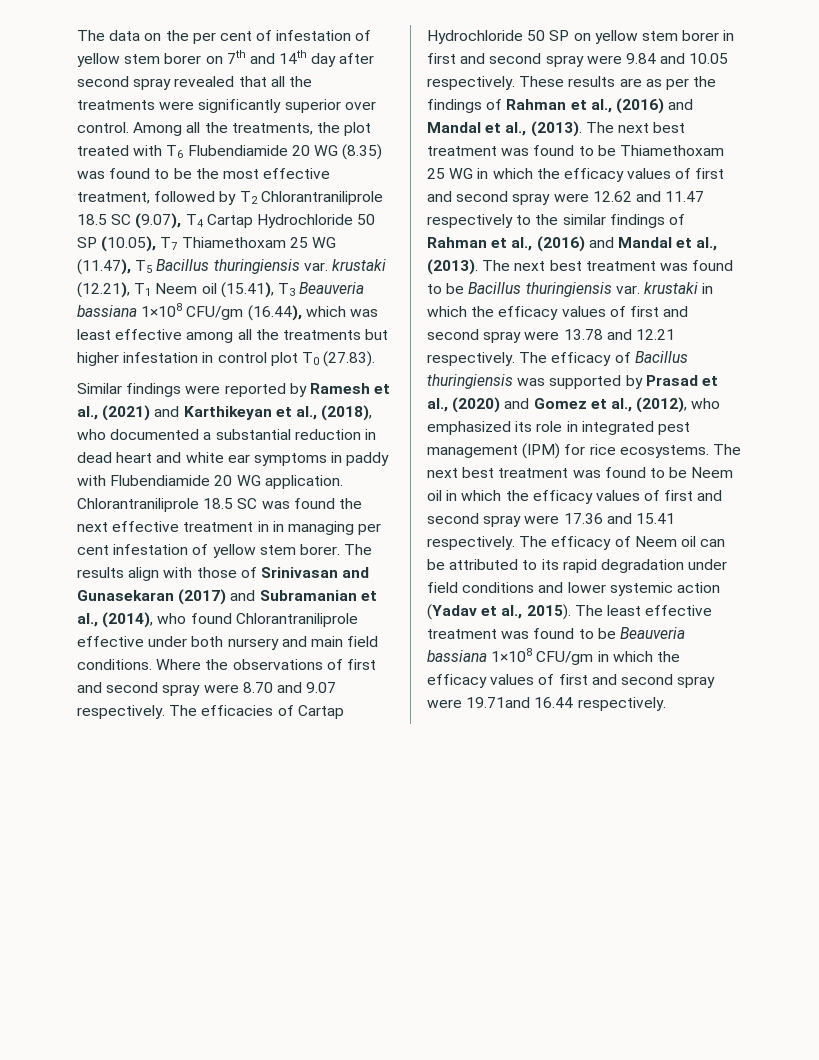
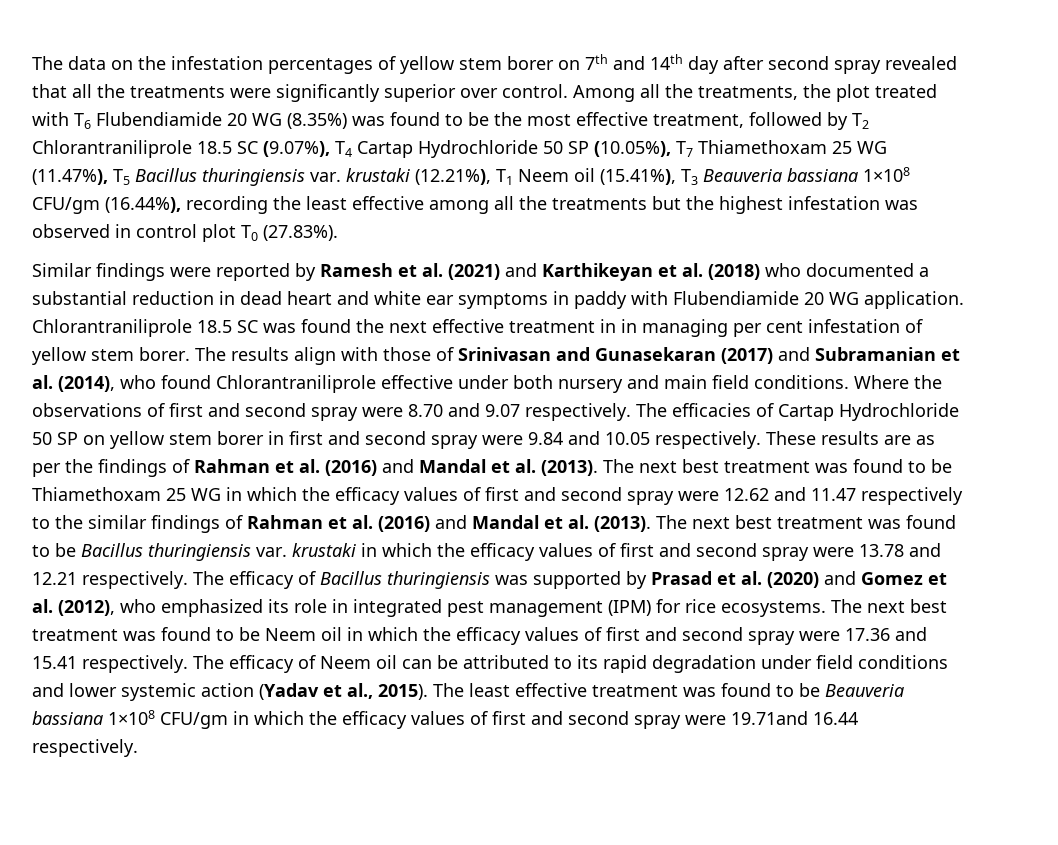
- The data on the per cent of infestation of yellow stem borer on 7th and 14th day after second spray revealed that all the treatments were significantly superior over control.
+ The data on the infestation percentages of yellow stem borer on 7th and 14th day after second spray revealed that all the treatments were significantly superior over control.
- Among all the treatments, the plot treated with T6 Flubendiamide 20 WG (8.35) was found to be the most effective treatment, followed by T2 Chlorantraniliprole 18.5 SC (9.07), T4 Cartap Hydrochloride 50 SP (10.05), T7 Thiamethoxam 25 WG (11.47), T5 Bacillus thuringiensis var. krustaki (12.21), T1 Neem oil (15.41), T3 Beauveria bassiana 1×108 CFU/gm (16.44), which was least effective among all the treatments but higher infestation in control plot T0 (27.83).
+ Among all the treatments, the plot treated with T6 Flubendiamide 20 WG (8.35%) was found to be the most effective treatment, followed by T2 Chlorantraniliprole 18.5 SC (9.07%), T4 Cartap Hydrochloride 50 SP (10.05%), T7 Thiamethoxam 25 WG (11.47%), T5 Bacillus thuringiensis var. krustaki (12.21%), T1 Neem oil (15.41%), T3 Beauveria bassiana 1×108 CFU/gm (16.44%), recording the least effective among all the treatments but the highest infestation was observed in control plot T0 (27.83%).
- Similar findings were reported by Ramesh et al., (2021) and Karthikeyan et al., (2018), who documented a substantial reduction in dead heart and white ear symptoms in paddy with Flubendiamide 20 WG application.
+ Similar findings were reported by Ramesh et al. (2021) and Karthikeyan et al. (2018) who documented a substantial reduction in dead heart and white ear symptoms in paddy with Flubendiamide 20 WG application.
- The results align with those of Srinivasan and Gunasekaran (2017) and Subramanian et al., (2014), who found Chlorantraniliprole effective under both nursery and main field conditions.
+ The results align with those of Srinivasan and Gunasekaran (2017) and Subramanian et al. (2014), who found Chlorantraniliprole effective under both nursery and main field conditions.
- These results are as per the findings of Rahman et al., (2016) and Mandal et al., (2013).
+ These results are as per the findings of Rahman et al. (2016) and Mandal et al. (2013).
- The next best treatment was found to be Thiamethoxam 25 WG in which the efficacy values of first and second spray were 12.62 and 11.47 respectively to the similar findings of Rahman et al., (2016) and Mandal et al., (2013).
+ The next best treatment was found to be Thiamethoxam 25 WG in which the efficacy values of first and second spray were 12.62 and 11.47 respectively to the similar findings of Rahman et al. (2016) and Mandal et al. (2013).
- The efficacy of Bacillus thuringiensis was supported by Prasad et al., (2020) and Gomez et al., (2012), who emphasized its role in integrated pest management (IPM) for rice ecosystems.
+ The efficacy of Bacillus thuringiensis was supported by Prasad et al. (2020) and Gomez et al. (2012), who emphasized its role in integrated pest management (IPM) for rice ecosystems.

